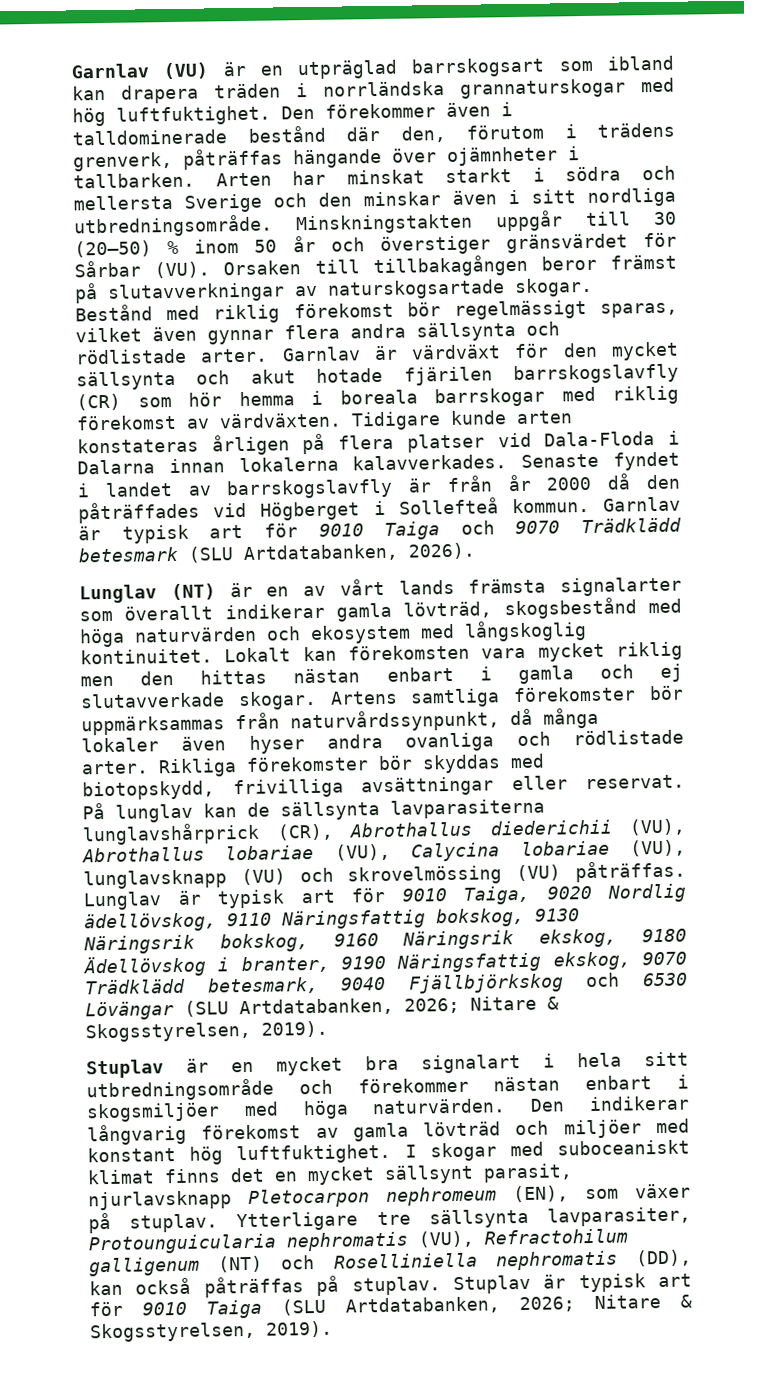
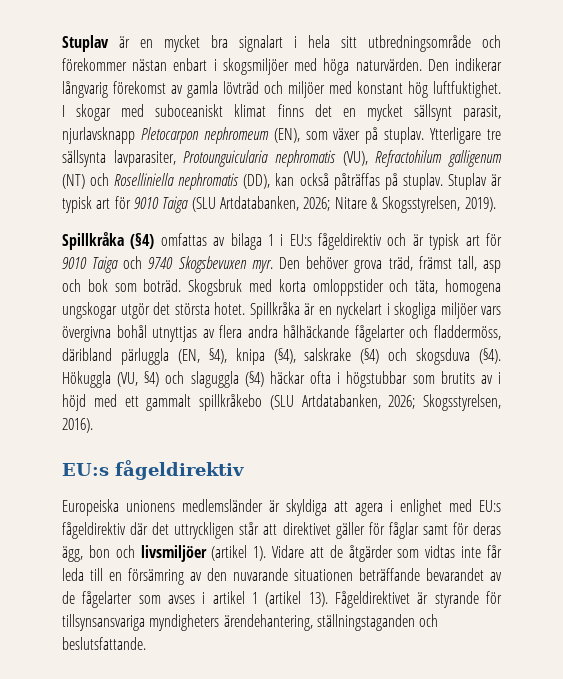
- Garnlav (VU) är en utpräglad barrskogsart som ibland kan drapera träden i norrländska grannaturskogar med hög luftfuktighet. Den förekommer även i talldominerade bestånd där den, förutom i trädens grenverk, påträffas hängande över ojämnheter i tallbarken. Arten har minskat starkt i södra och mellersta Sverige och den minskar även i sitt nordliga utbredningsområde. Minskningstakten uppgår till 30 (20–50) % inom 50 år och överstiger gränsvärdet för Sårbar (VU). Orsaken till tillbakagången beror främst på slutavverkningar av naturskogsartade skogar. Bestånd med riklig förekomst bör regelmässigt sparas, vilket även gynnar flera andra sällsynta och rödlistade arter. Garnlav är värdväxt för den mycket sällsynta och akut hotade fjärilen barrskogslavfly (CR) som hör hemma i boreala barrskogar med riklig förekomst av värdväxten. Tidigare kunde arten konstateras årligen på flera platser vid Dala-Floda i Dalarna innan lokalerna kalavverkades. Senaste fyndet i landet av barrskogslavfly är från år 2000 då den påträffades vid Högberget i Sollefteå kommun. Garnlav är typisk art för 9010 Taiga och 9070 Trädklädd betesmark (SLU Artdatabanken, 2026).
- Lunglav (NT) är en av vårt lands främsta signalarter som överallt indikerar gamla lövträd, skogsbestånd med höga naturvärden och ekosystem med långskoglig kontinuitet. Lokalt kan förekomsten vara mycket riklig men den hittas nästan enbart i gamla och ej slutavverkade skogar. Artens samtliga förekomster bör uppmärksammas från naturvårdssynpunkt, då många lokaler även hyser andra ovanliga och rödlistade arter. Rikliga förekomster bör skyddas med biotopskydd, frivilliga avsättningar eller reservat. På lunglav kan de sällsynta lavparasiterna lunglavshårprick (CR), Abrothallus diederichii (VU), Abrothallus lobariae (VU), Calycina lobariae (VU), lunglavsknapp (VU) och skrovelmössing (VU) påträffas. Lunglav är typisk art för 9010 Taiga, 9020 Nordlig ädellövskog, 9110 Näringsfattig bokskog, 9130 Näringsrik bokskog, 9160 Näringsrik ekskog, 9180 Ädellövskog i branter, 9190 Näringsfattig ekskog, 9070 Trädklädd betesmark, 9040 Fjällbjörkskog och 6530 Lövängar (SLU Artdatabanken, 2026; Nitare & Skogsstyrelsen, 2019).
+ Spillkråka (§4) omfattas av bilaga 1 i EU:s fågeldirektiv och är typisk art för 9010 Taiga och 9740 Skogsbevuxen myr. Den behöver grova träd, främst tall, asp och bok som boträd. Skogsbruk med korta omloppstider och täta, homogena ungskogar utgör det största hotet. Spillkråka är en nyckelart i skogliga miljöer vars övergivna bohål utnyttjas av flera andra hålhäckande fågelarter och fladdermöss, däribland pärluggla (EN, §4), knipa (§4), salskrake (§4) och skogsduva (§4). Hökuggla (VU, §4) och slaguggla (§4) häckar ofta i högstubbar som brutits av i höjd med ett gammalt spillkråkebo (SLU Artdatabanken, 2026; Skogsstyrelsen, 2016).
+ EU:s fågeldirektiv
+ Europeiska unionens medlemsländer är skyldiga att agera i enlighet med EU:s fågeldirektiv där det uttryckligen står att direktivet gäller för fåglar samt för deras ägg, bon och livsmiljöer (artikel 1). Vidare att de åtgärder som vidtas inte får leda till en försämring av den nuvarande situationen beträffande bevarandet av de fågelarter som avses i artikel 1 (artikel 13). Fågeldirektivet är styrande för tillsynsansvariga myndigheters ärendehantering, ställningstaganden och beslutsfattande.

